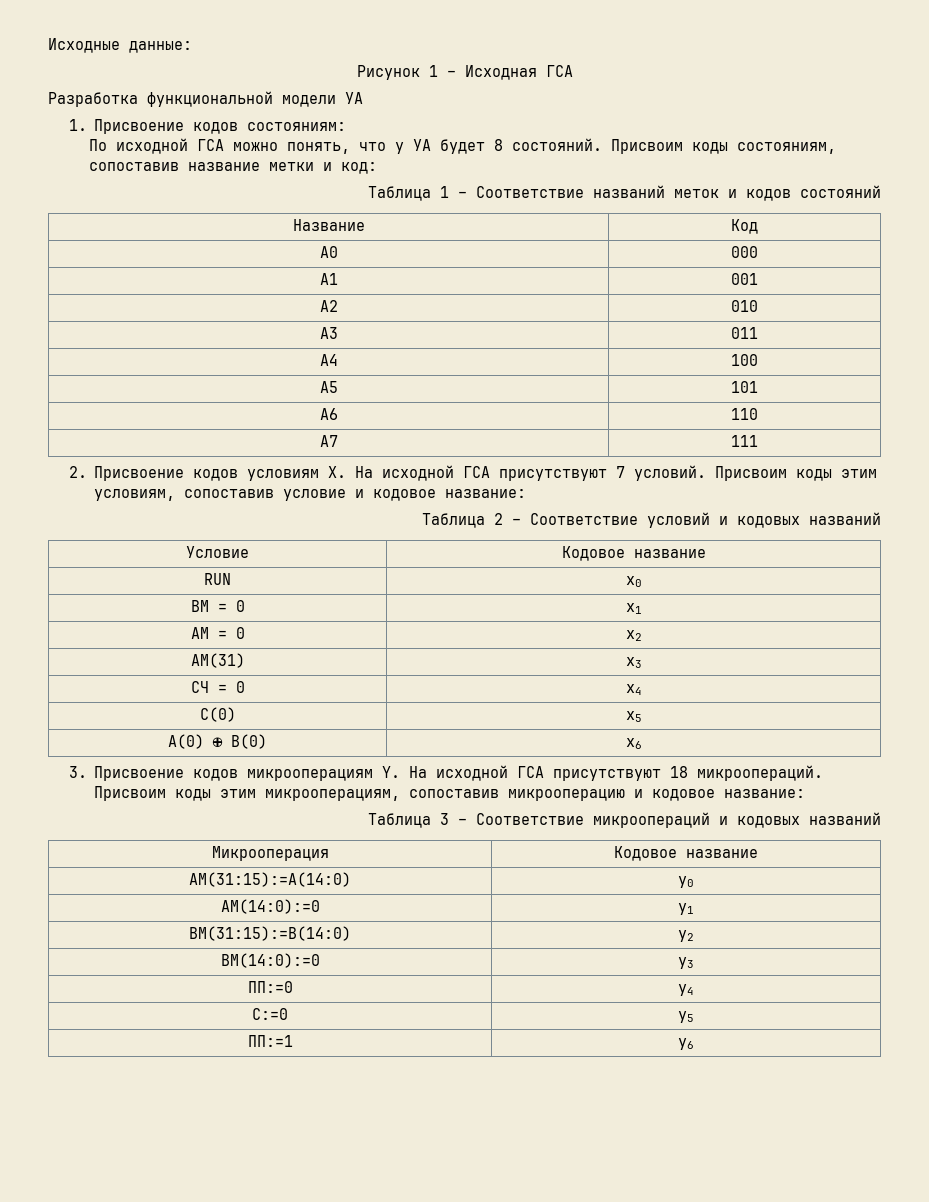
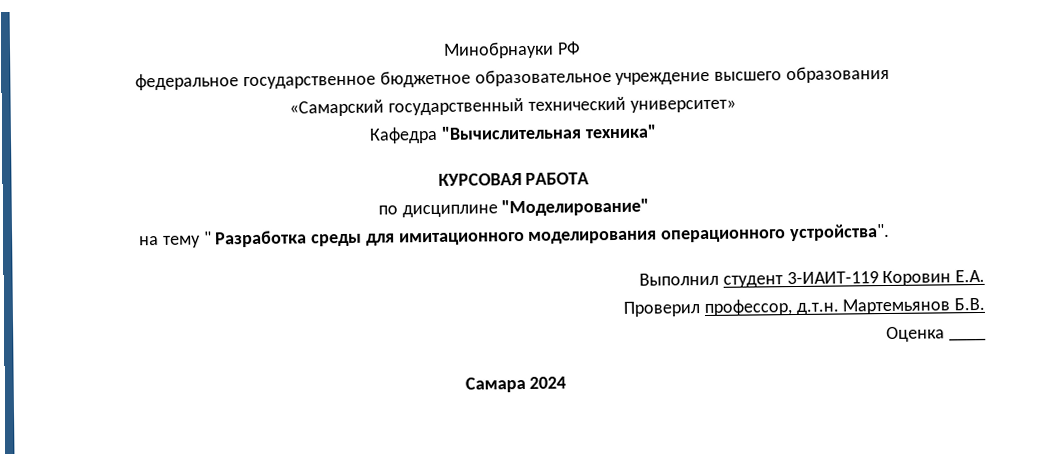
- Исходные данные:
- Рисунок 1 – Исходная ГСА
- Разработка функциональной модели УА
- 1. Присвоение кодов состояниям:
- По исходной ГСА можно понять, что у УА будет 8 состояний. Присвоим коды состояниям, сопоставив название метки и код:
- Таблица 1 – Соответствие названий меток и кодов состояний
- Название | Код
- A0 | 000
- A1 | 001
- A2 | 010
- A3 | 011
- A4 | 100
- A5 | 101
- A6 | 110
- A7 | 111
- 2. Присвоение кодов условиям X. На исходной ГСА присутствуют 7 условий. Присвоим коды этим условиям, сопоставив условие и кодовое название:
- Таблица 2 – Соответствие условий и кодовых названий
- Условие | Кодовое название
- RUN | x0
- BM = 0 | x1
- AM = 0 | x2
- AM(31) | x3
- СЧ = 0 | x4
- C(0) | x5
- A(0) ⊕ B(0) | x6
- 3. Присвоение кодов микрооперациям Y. На исходной ГСА присутствуют 18 микроопераций. Присвоим коды этим микрооперациям, сопоставив микрооперацию и кодовое название:
- Таблица 3 – Соответствие микроопераций и кодовых названий
- Микрооперация | Кодовое название
- AM(31:15):=A(14:0) | y0
- AM(14:0):=0 | y1
- BM(31:15):=B(14:0) | y2
- BM(14:0):=0 | y3
- ПП:=0 | y4
- C:=0 | y5
- ПП:=1 | y6
+ Минобрнауки РФ
+ федеральное государственное бюджетное образовательное учреждение высшего образования
+ «Самарский государственный технический университет»
+ Кафедра "Вычислительная техника"
+ КУРСОВАЯ РАБОТА
+ по дисциплине "Моделирование"
+ на тему " Разработка среды для имитационного моделирования операционного устройства".
+ Выполнил студент 3-ИАИТ-119 Коровин Е.А.
+ Проверил профессор, д.т.н. Мартемьянов Б.В.
+ Оценка ____
+ Самара 2024

